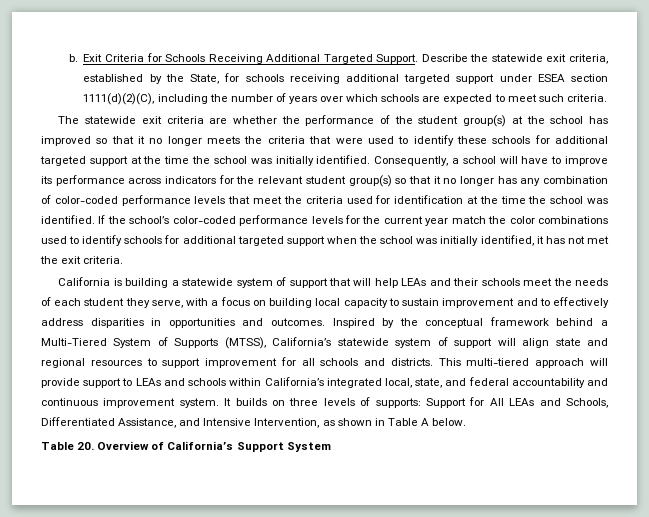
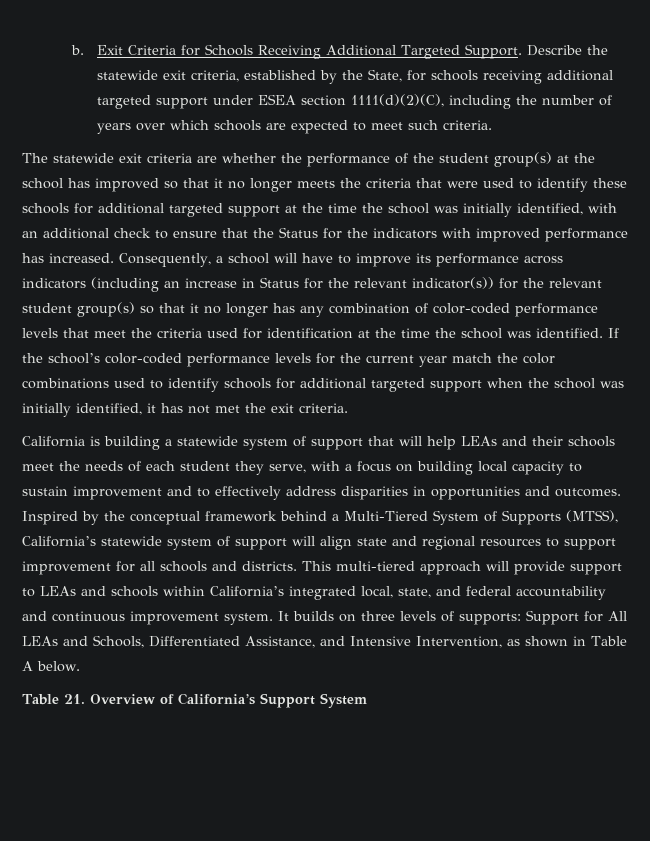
- The statewide exit criteria are whether the performance of the student group(s) at the school has improved so that it no longer meets the criteria that were used to identify these schools for additional targeted support at the time the school was initially identified.
+ The statewide exit criteria are whether the performance of the student group(s) at the school has improved so that it no longer meets the criteria that were used to identify these schools for additional targeted support at the time the school was initially identified, with an additional check to ensure that the Status for the indicators with improved performance has increased.
- Consequently, a school will have to improve its performance across indicators for the relevant student group(s) so that it no longer has any combination of color-coded performance levels that meet the criteria used for identification at the time the school was identified.
+ Consequently, a school will have to improve its performance across indicators (including an increase in Status for the relevant indicator(s)) for the relevant student group(s) so that it no longer has any combination of color-coded performance levels that meet the criteria used for identification at the time the school was identified.
- Table 20. Overview of California’s Support System
+ Table 21. Overview of California’s Support System

